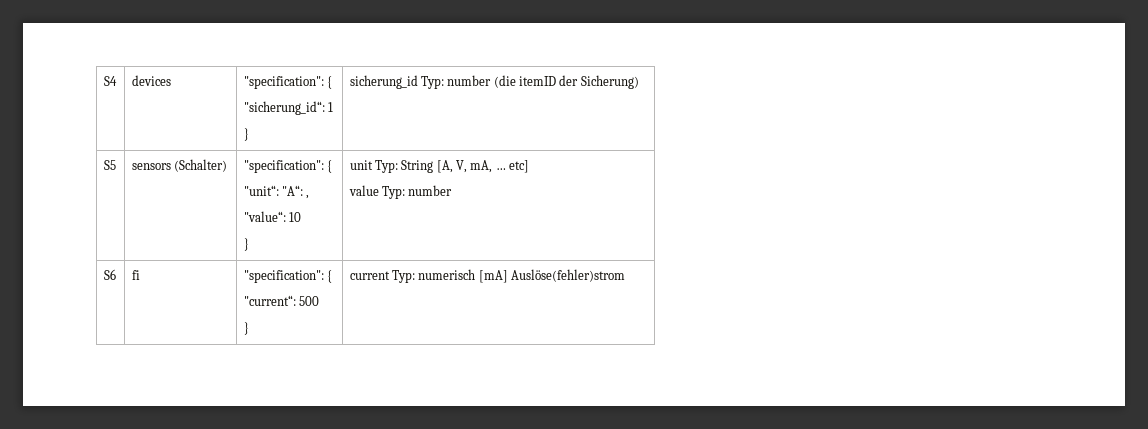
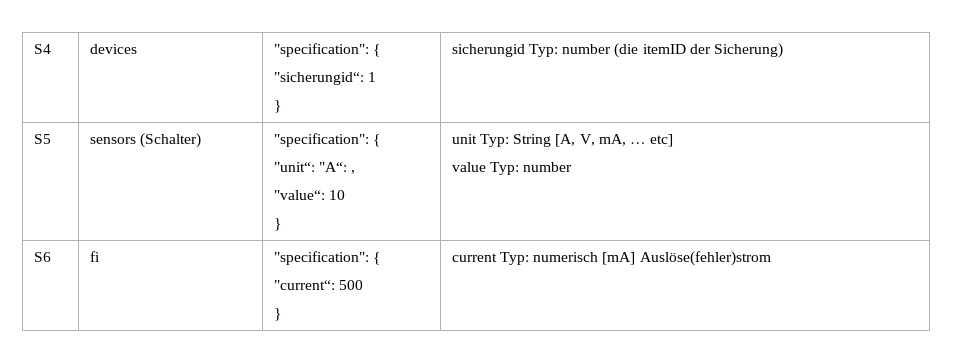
  S4 | devices | "specification": {
- "sicherung_id“: 1
- } | sicherung_id Typ: number (die itemID der Sicherung)
+ "sicherungid“: 1
+ } | sicherungid Typ: number (die itemID der Sicherung)

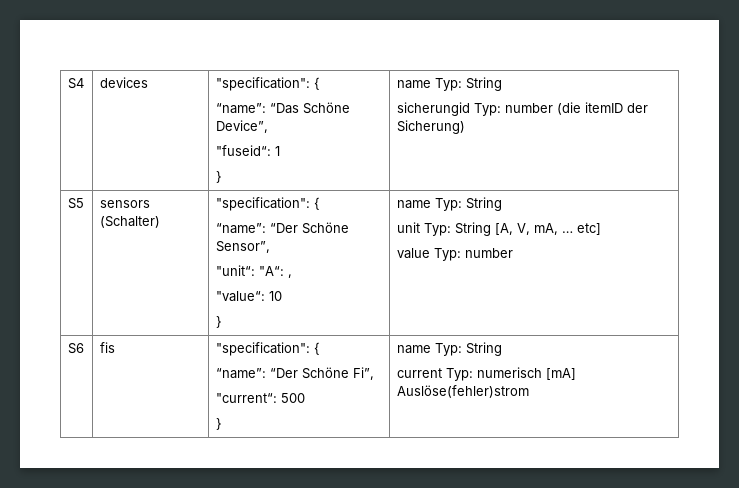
  S4 | devices | "specification": {
- "sicherungid“: 1
- } | sicherungid Typ: number (die itemID der Sicherung)
+ “name”: “Das Schöne Device”,
+ "fuseid“: 1
+ } | name Typ: String
+ sicherungid Typ: number (die itemID der Sicherung)
  S5 | sensors (Schalter) | "specification": {
+ “name”: “Der Schöne Sensor”,
  "unit“: "A“: ,
  "value“: 10
- } | unit Typ: String [A, V, mA, … etc]
+ } | name Typ: String
+ unit Typ: String [A, V, mA, … etc]
- S6 | fi | "specification": {
+ S6 | fis | "specification": {
+ “name”: “Der Schöne Fi”,
  "current“: 500
- } | current Typ: numerisch [mA] Auslöse(fehler)strom
+ } | name Typ: String
+ current Typ: numerisch [mA] Auslöse(fehler)strom

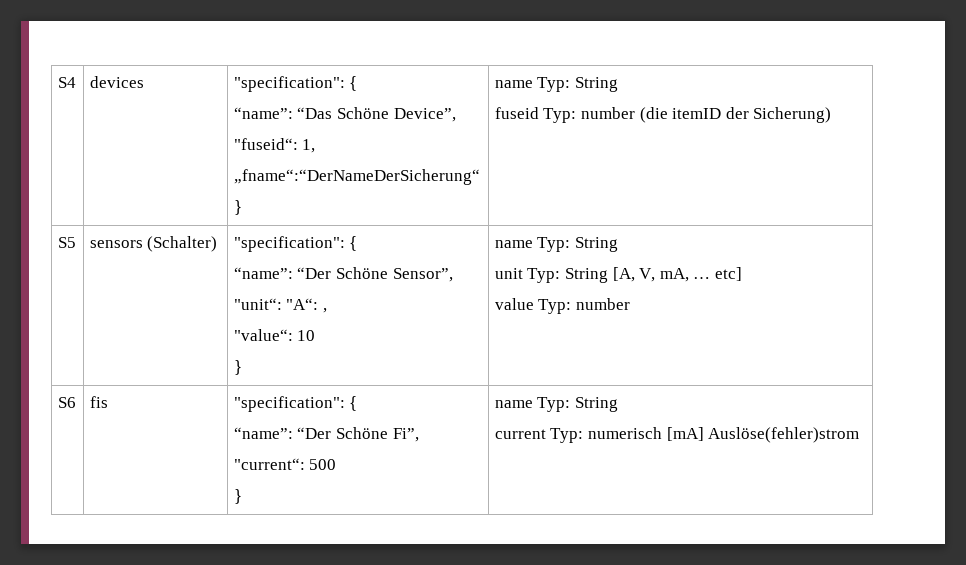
  S4 | devices | "specification": {
  “name”: “Das Schöne Device”,
- "fuseid“: 1
+ "fuseid“: 1,
+ „fname“:“DerNameDerSicherung“
  } | name Typ: String
- sicherungid Typ: number (die itemID der Sicherung)
+ fuseid Typ: number (die itemID der Sicherung)

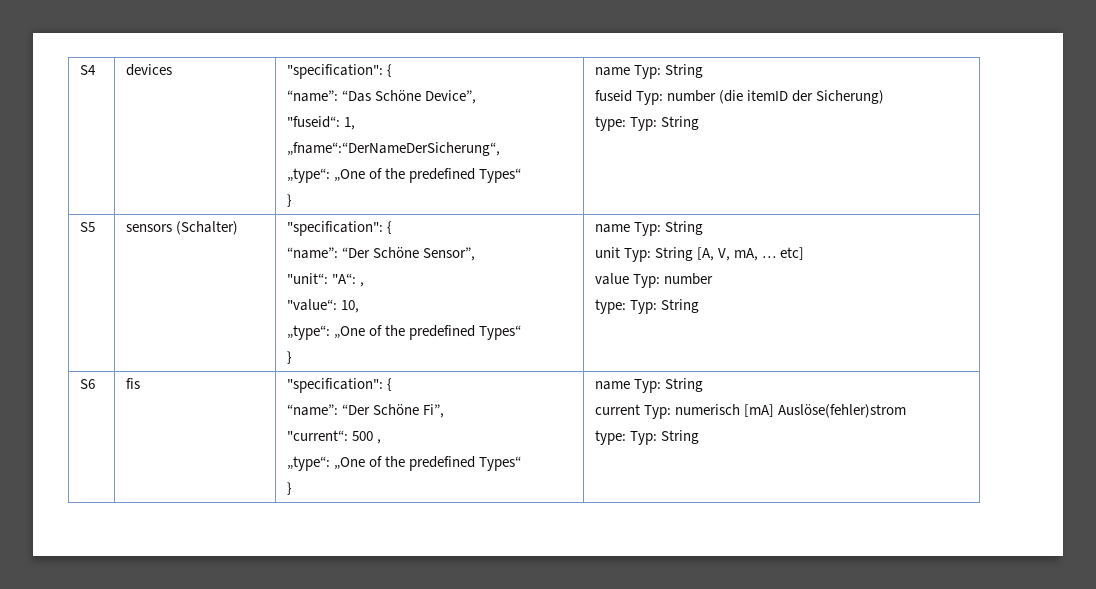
  S4 | devices | "specification": {
  “name”: “Das Schöne Device”,
  "fuseid“: 1,
- „fname“:“DerNameDerSicherung“
+ „fname“:“DerNameDerSicherung“,
+ „type“: „One of the predefined Types“
  } | name Typ: String
  fuseid Typ: number (die itemID der Sicherung)
+ type: Typ: String
  S5 | sensors (Schalter) | "specification": {
  “name”: “Der Schöne Sensor”,
  "unit“: "A“: ,
- "value“: 10
+ "value“: 10,
+ „type“: „One of the predefined Types“
  } | name Typ: String
  unit Typ: String [A, V, mA, … etc]
  value Typ: number
+ type: Typ: String
  S6 | fis | "specification": {
  “name”: “Der Schöne Fi”,
- "current“: 500
+ "current“: 500 ,
+ „type“: „One of the predefined Types“
  } | name Typ: String
  current Typ: numerisch [mA] Auslöse(fehler)strom
+ type: Typ: String

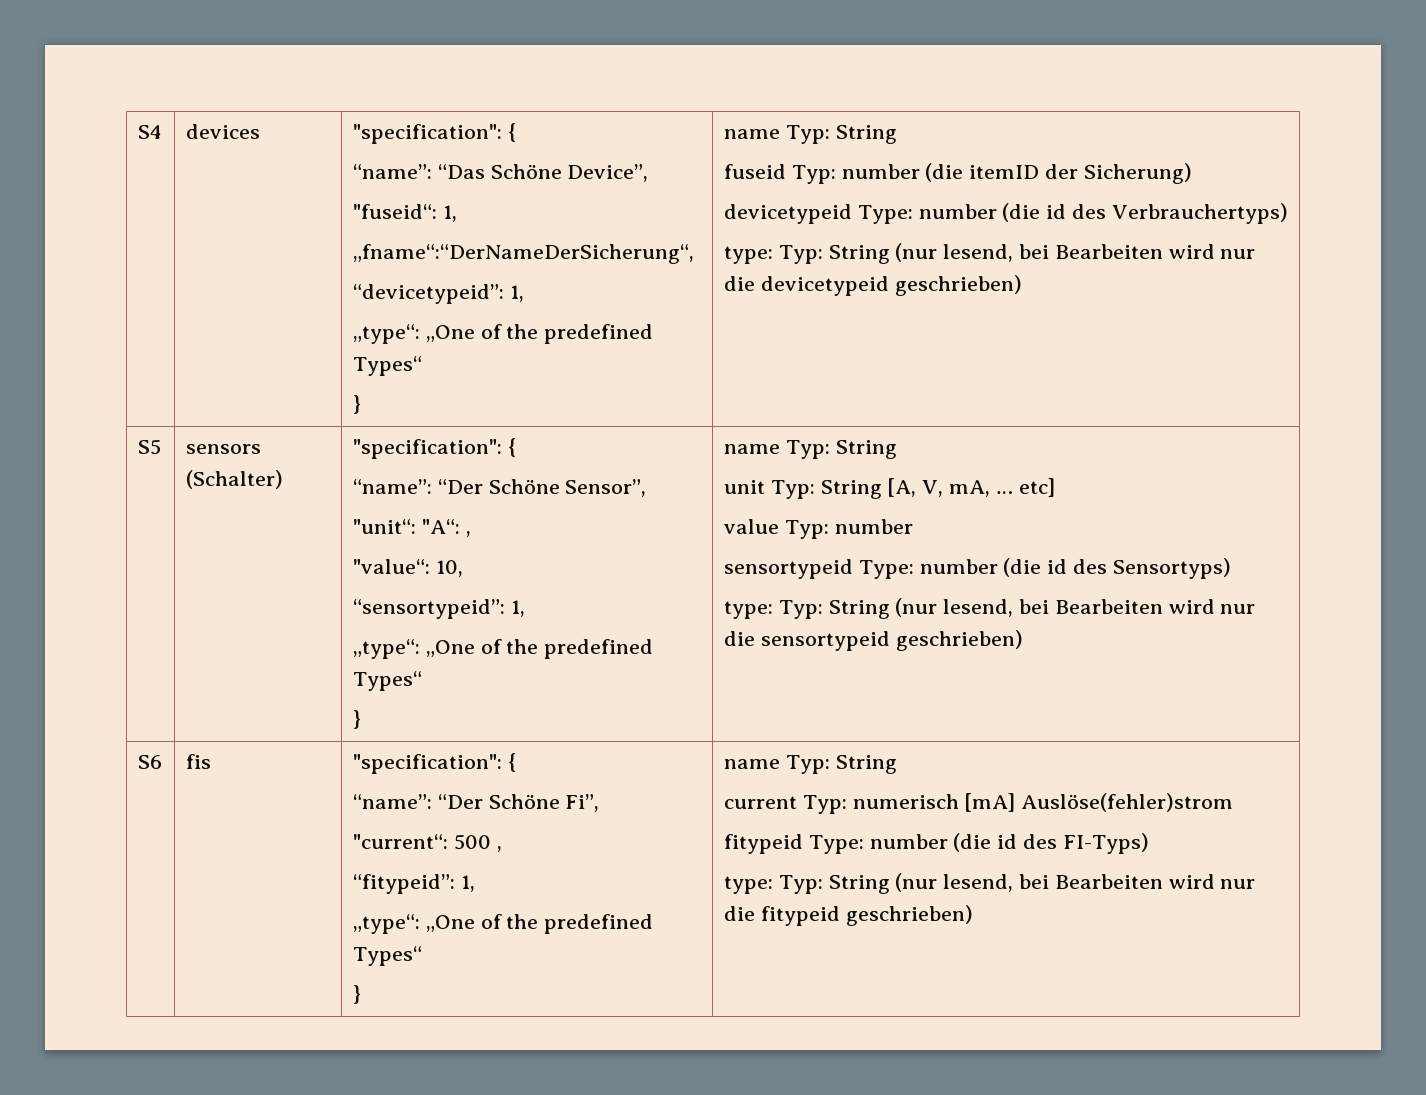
+ “devicetypeid”: 1,
  fuseid Typ: number (die itemID der Sicherung)
- type: Typ: String
+ devicetypeid Type: number (die id des Verbrauchertyps)
+ type: Typ: String (nur lesend, bei Bearbeiten wird nur die devicetypeid geschrieben)
+ “sensortypeid”: 1,
  value Typ: number
- type: Typ: String
+ sensortypeid Type: number (die id des Sensortyps)
+ type: Typ: String (nur lesend, bei Bearbeiten wird nur die sensortypeid geschrieben)
+ “fitypeid”: 1,
  current Typ: numerisch [mA] Auslöse(fehler)strom
- type: Typ: String
+ fitypeid Type: number (die id des FI-Typs)
+ type: Typ: String (nur lesend, bei Bearbeiten wird nur die fitypeid geschrieben)

